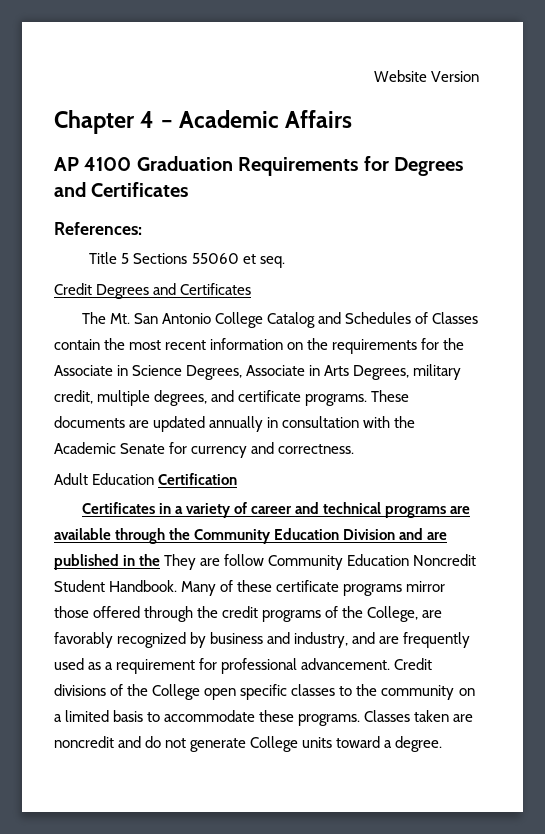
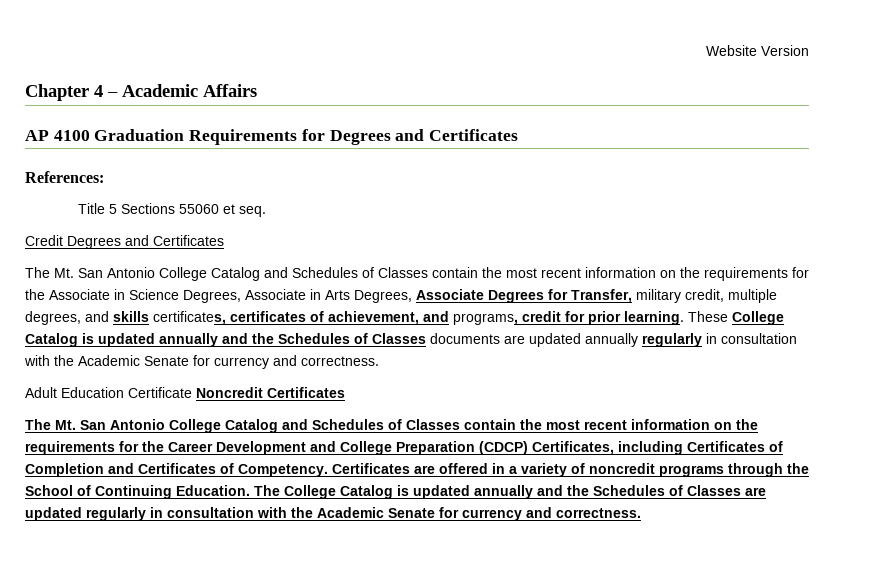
- The Mt. San Antonio College Catalog and Schedules of Classes contain the most recent information on the requirements for the Associate in Science Degrees, Associate in Arts Degrees, military credit, multiple degrees, and certificate programs. These documents are updated annually in consultation with the Academic Senate for currency and correctness.
+ The Mt. San Antonio College Catalog and Schedules of Classes contain the most recent information on the requirements for the Associate in Science Degrees, Associate in Arts Degrees, Associate Degrees for Transfer, military credit, multiple degrees, and skills certificates, certificates of achievement, and programs, credit for prior learning. These College Catalog is updated annually and the Schedules of Classes documents are updated annually regularly in consultation with the Academic Senate for currency and correctness.
- Adult Education Certification
- Certificates in a variety of career and technical programs are available through the Community Education Division and are published in the They are follow Community Education Noncredit Student Handbook. Many of these certificate programs mirror those offered through the credit programs of the College, are favorably recognized by business and industry, and are frequently used as a requirement for professional advancement. Credit divisions of the College open specific classes to the community on a limited basis to accommodate these programs. Classes taken are noncredit and do not generate College units toward a degree.
+ Adult Education Certificate Noncredit Certificates
+ The Mt. San Antonio College Catalog and Schedules of Classes contain the most recent information on the requirements for the Career Development and College Preparation (CDCP) Certificates, including Certificates of Completion and Certificates of Competency. Certificates are offered in a variety of noncredit programs through the School of Continuing Education. The College Catalog is updated annually and the Schedules of Classes are updated regularly in consultation with the Academic Senate for currency and correctness.

